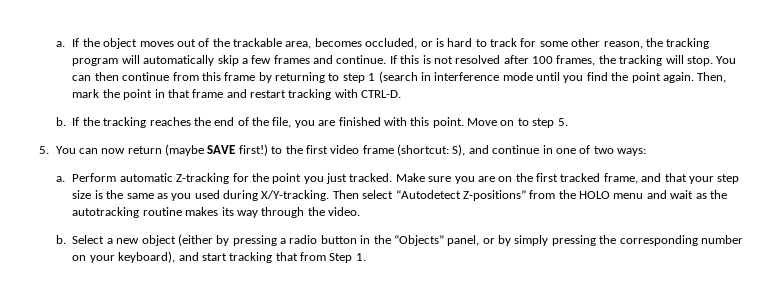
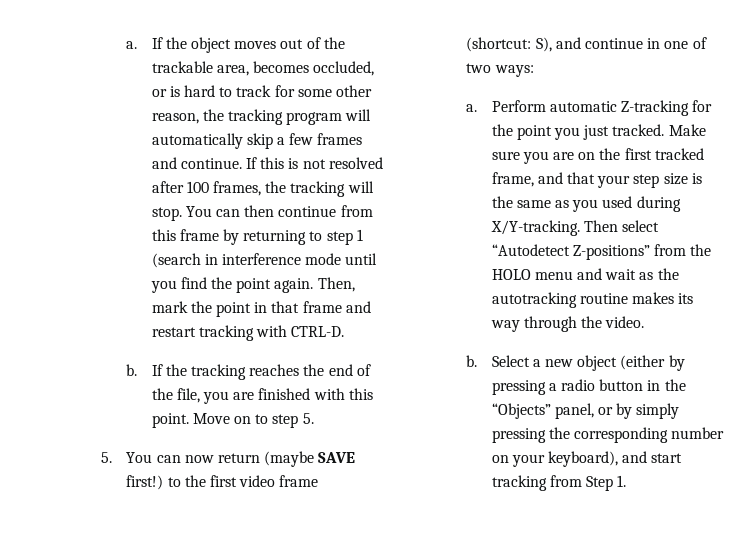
- Select a new object (either by pressing a radio button in the “Objects” panel, or by simply pressing the corresponding number on your keyboard), and start tracking that from Step 1.
+ Select a new object (either by pressing a radio button in the “Objects” panel, or by simply pressing the corresponding number on your keyboard), and start tracking from Step 1.

